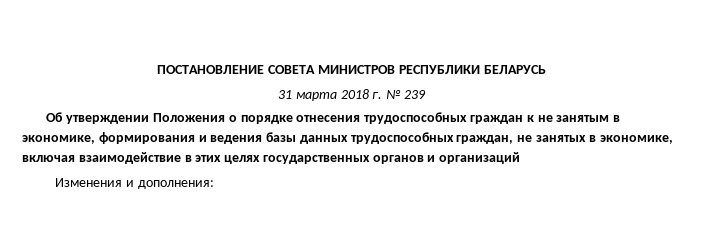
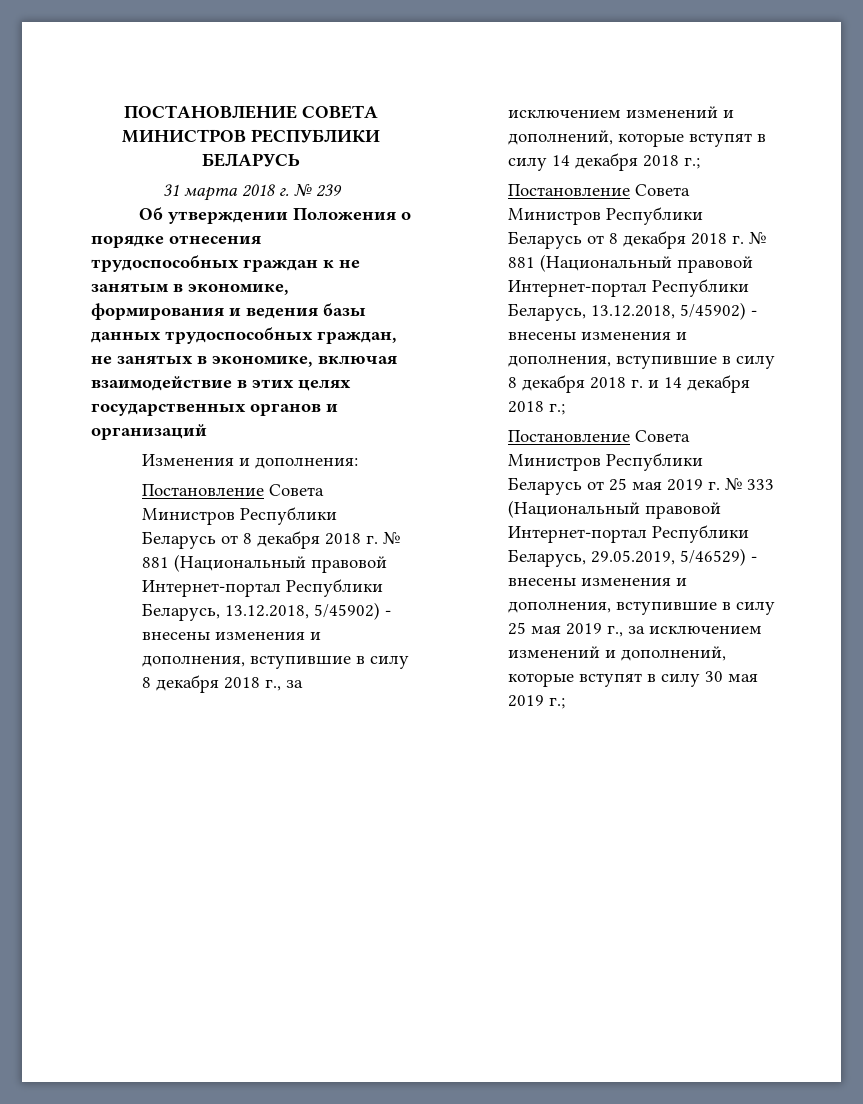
+ Постановление Совета Министров Республики Беларусь от 8 декабря 2018 г. № 881 (Национальный правовой Интернет-портал Республики Беларусь, 13.12.2018, 5/45902) - внесены изменения и дополнения, вступившие в силу 8 декабря 2018 г., за исключением изменений и дополнений, которые вступят в силу 14 декабря 2018 г.;
+ Постановление Совета Министров Республики Беларусь от 8 декабря 2018 г. № 881 (Национальный правовой Интернет-портал Республики Беларусь, 13.12.2018, 5/45902) - внесены изменения и дополнения, вступившие в силу 8 декабря 2018 г. и 14 декабря 2018 г.;
+ Постановление Совета Министров Республики Беларусь от 25 мая 2019 г. № 333 (Национальный правовой Интернет-портал Республики Беларусь, 29.05.2019, 5/46529) - внесены изменения и дополнения, вступившие в силу 25 мая 2019 г., за исключением изменений и дополнений, которые вступят в силу 30 мая 2019 г.;

